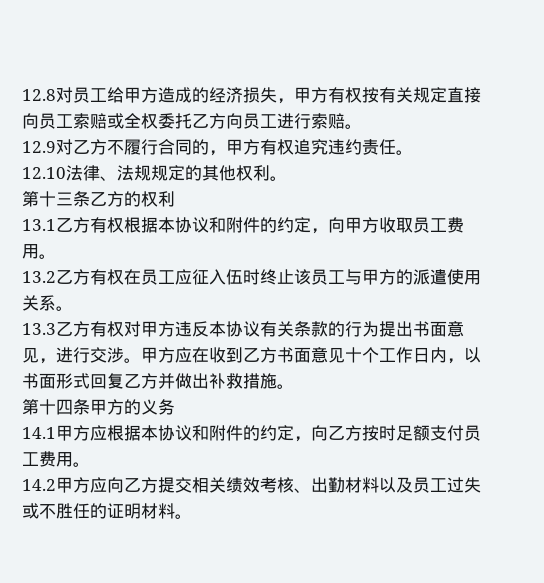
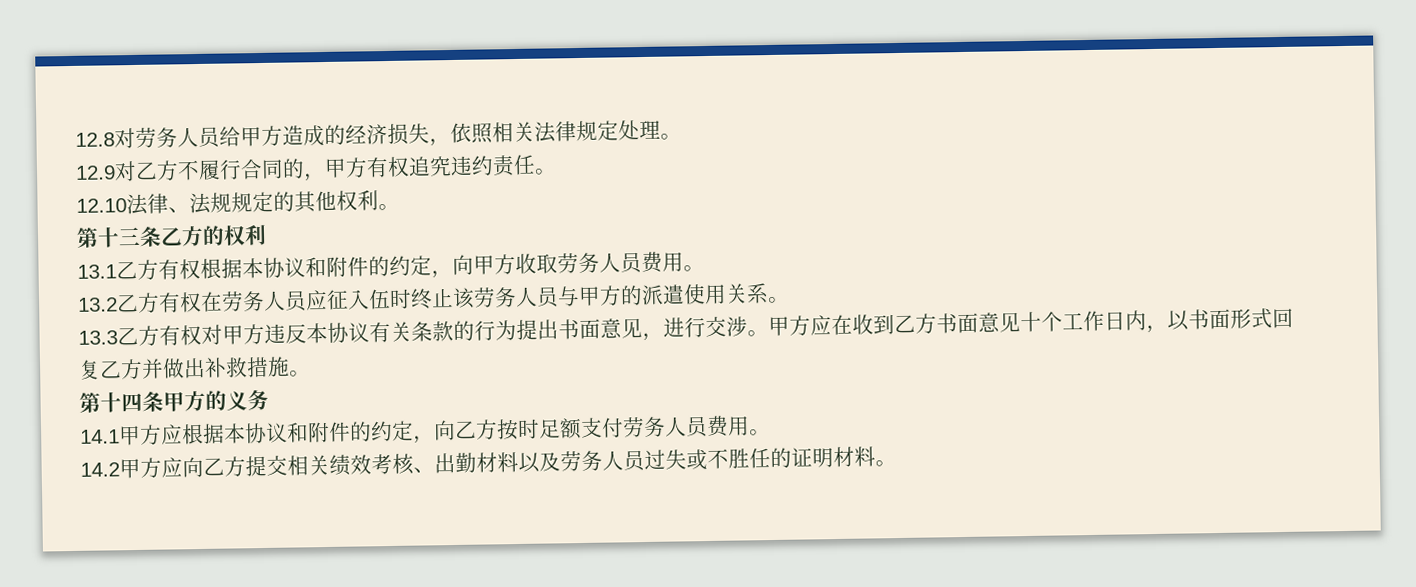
- 12.8对员工给甲方造成的经济损失，甲方有权按有关规定直接向员工索赔或全权委托乙方向员工进行索赔。
+ 12.8对劳务人员给甲方造成的经济损失，依照相关法律规定处理。
- 13.1乙方有权根据本协议和附件的约定，向甲方收取员工费用。
+ 13.1乙方有权根据本协议和附件的约定，向甲方收取劳务人员费用。
- 13.2乙方有权在员工应征入伍时终止该员工与甲方的派遣使用关系。
+ 13.2乙方有权在劳务人员应征入伍时终止该劳务人员与甲方的派遣使用关系。
- 14.1甲方应根据本协议和附件的约定，向乙方按时足额支付员工费用。
+ 14.1甲方应根据本协议和附件的约定，向乙方按时足额支付劳务人员费用。
- 14.2甲方应向乙方提交相关绩效考核、出勤材料以及员工过失或不胜任的证明材料。
+ 14.2甲方应向乙方提交相关绩效考核、出勤材料以及劳务人员过失或不胜任的证明材料。

